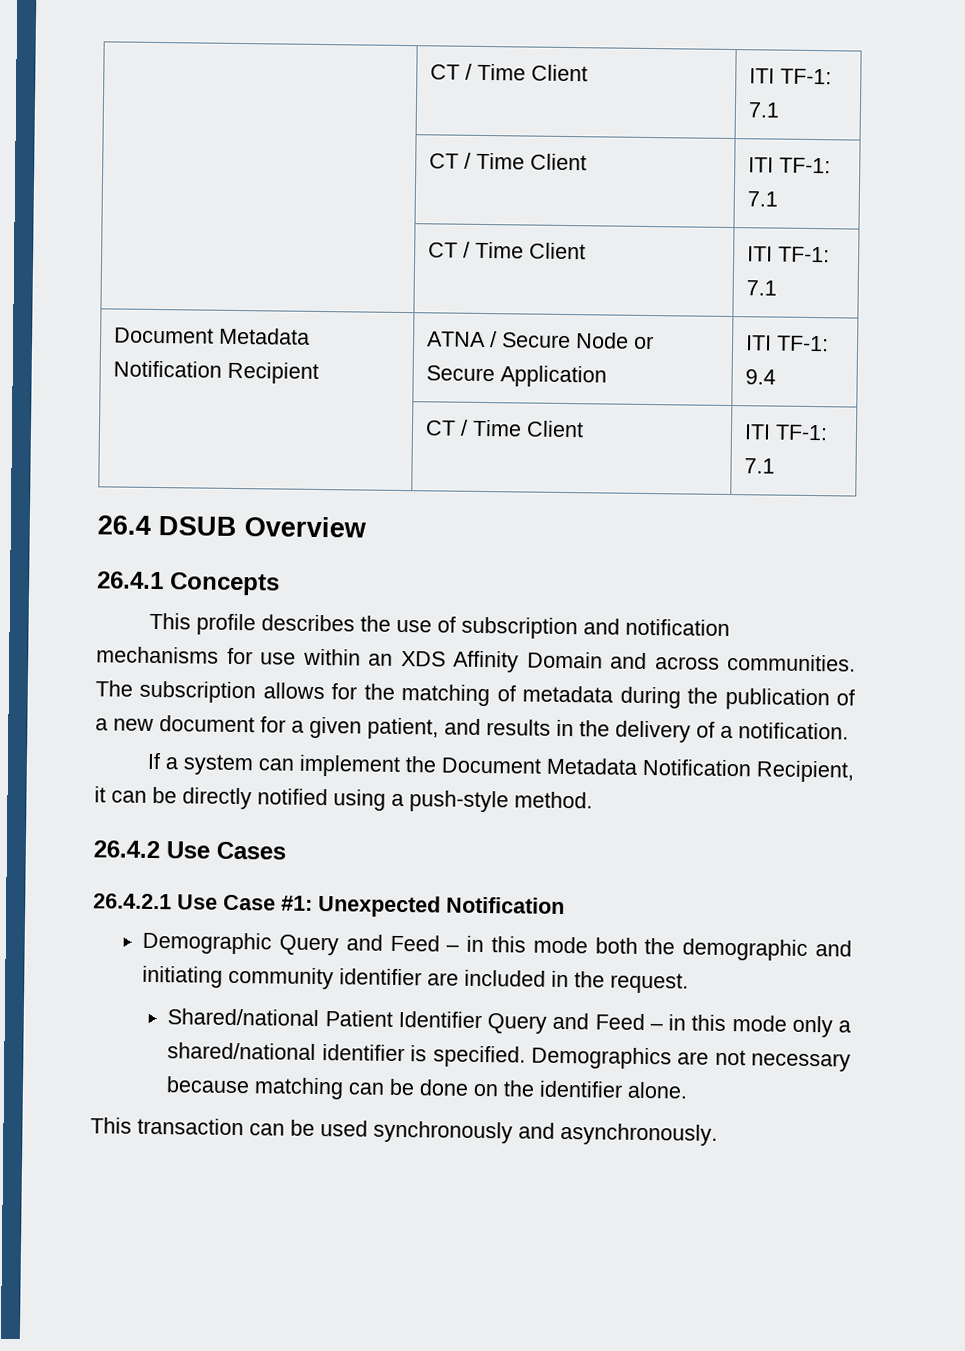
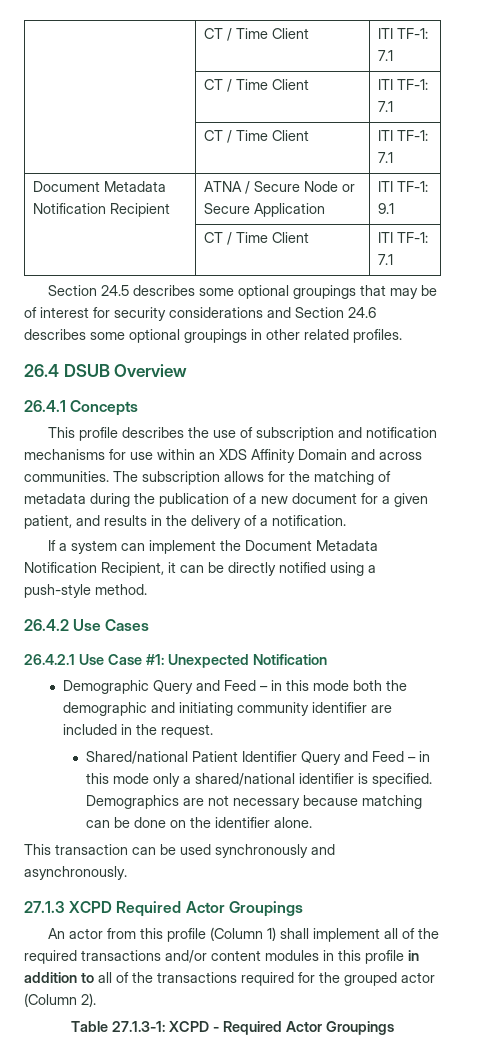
- Document Metadata Notification Recipient | ATNA / Secure Node or Secure Application | ITI TF-1: 9.4
+ Document Metadata Notification Recipient | ATNA / Secure Node or Secure Application | ITI TF-1: 9.1
  | CT / Time Client | ITI TF-1: 7.1
+ Section 24.5 describes some optional groupings that may be of interest for security considerations and Section 24.6 describes some optional groupings in other related profiles.
+ 27.1.3 XCPD Required Actor Groupings
+ An actor from this profile (Column 1) shall implement all of the required transactions and/or content modules in this profile in addition to all of the transactions required for the grouped actor (Column 2).
+ Table 27.1.3-1: XCPD - Required Actor Groupings

